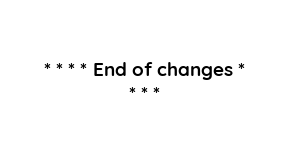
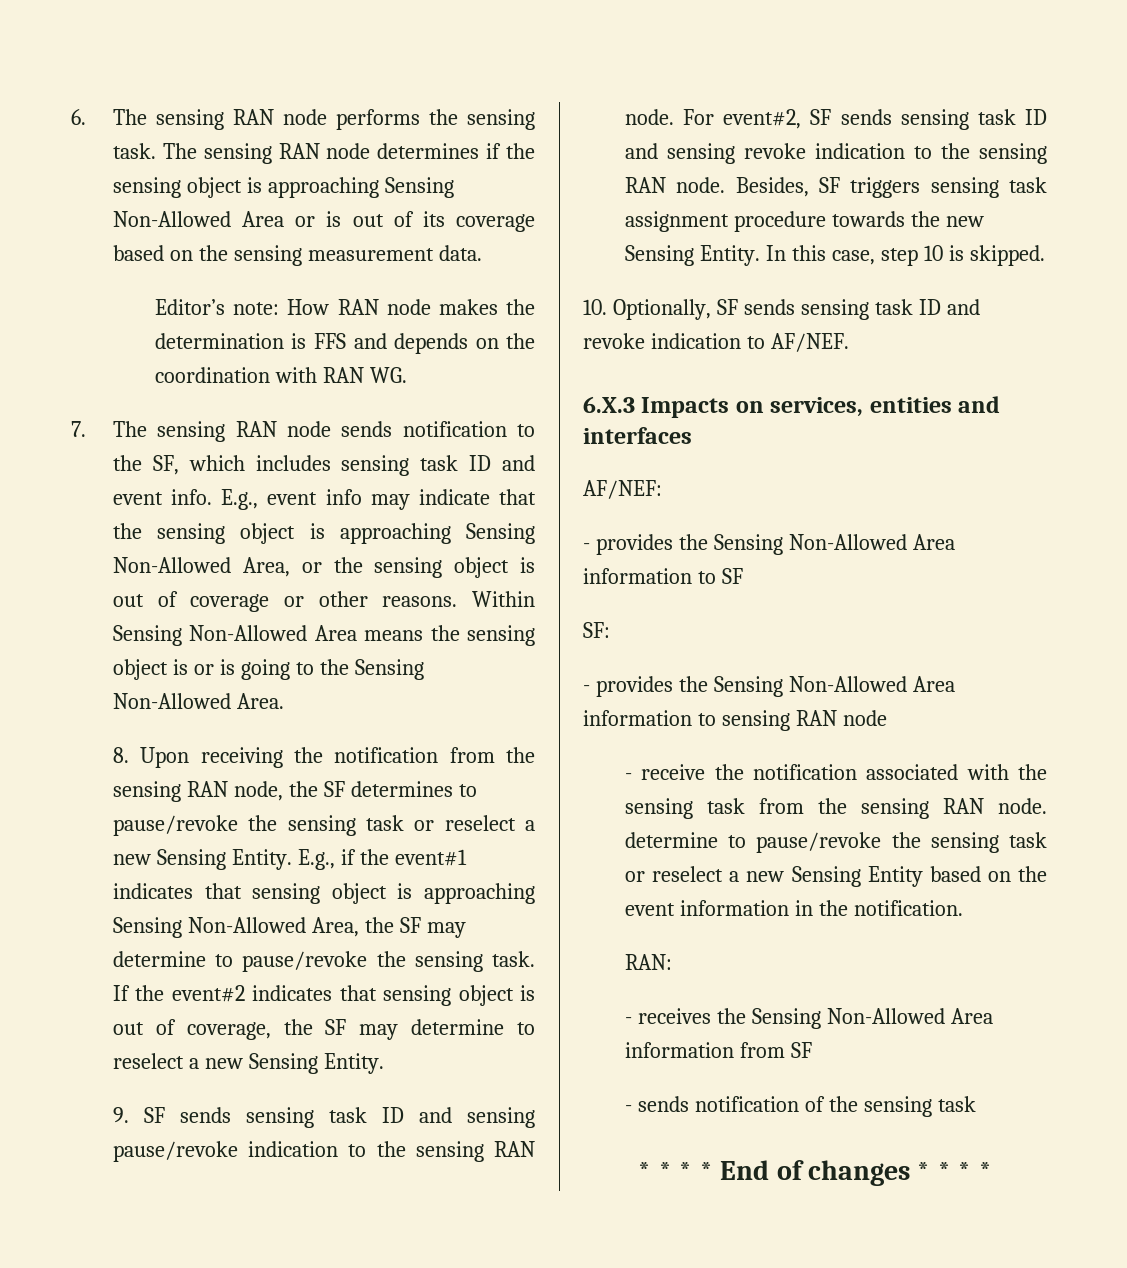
+ 6. The sensing RAN node performs the sensing task. The sensing RAN node determines if the sensing object is approaching Sensing Non-Allowed Area or is out of its coverage based on the sensing measurement data.
+ Editor’s note: How RAN node makes the determination is FFS and depends on the coordination with RAN WG.
+ 7. The sensing RAN node sends notification to the SF, which includes sensing task ID and event info. E.g., event info may indicate that the sensing object is approaching Sensing Non-Allowed Area, or the sensing object is out of coverage or other reasons. Within Sensing Non-Allowed Area means the sensing object is or is going to the Sensing Non-Allowed Area.
+ 8. Upon receiving the notification from the sensing RAN node, the SF determines to pause/revoke the sensing task or reselect a new Sensing Entity. E.g., if the event#1 indicates that sensing object is approaching Sensing Non-Allowed Area, the SF may determine to pause/revoke the sensing task. If the event#2 indicates that sensing object is out of coverage, the SF may determine to reselect a new Sensing Entity.
+ 9. SF sends sensing task ID and sensing pause/revoke indication to the sensing RAN node. For event#2, SF sends sensing task ID and sensing revoke indication to the sensing RAN node. Besides, SF triggers sensing task assignment procedure towards the new Sensing Entity. In this case, step 10 is skipped.
+ 10. Optionally, SF sends sensing task ID and revoke indication to AF/NEF.
+ 6.X.3 Impacts on services, entities and interfaces
+ AF/NEF:
+ - provides the Sensing Non-Allowed Area information to SF
+ SF:
+ - provides the Sensing Non-Allowed Area information to sensing RAN node
+ - receive the notification associated with the sensing task from the sensing RAN node. determine to pause/revoke the sensing task or reselect a new Sensing Entity based on the event information in the notification.
+ RAN:
+ - receives the Sensing Non-Allowed Area information from SF
+ - sends notification of the sensing task

